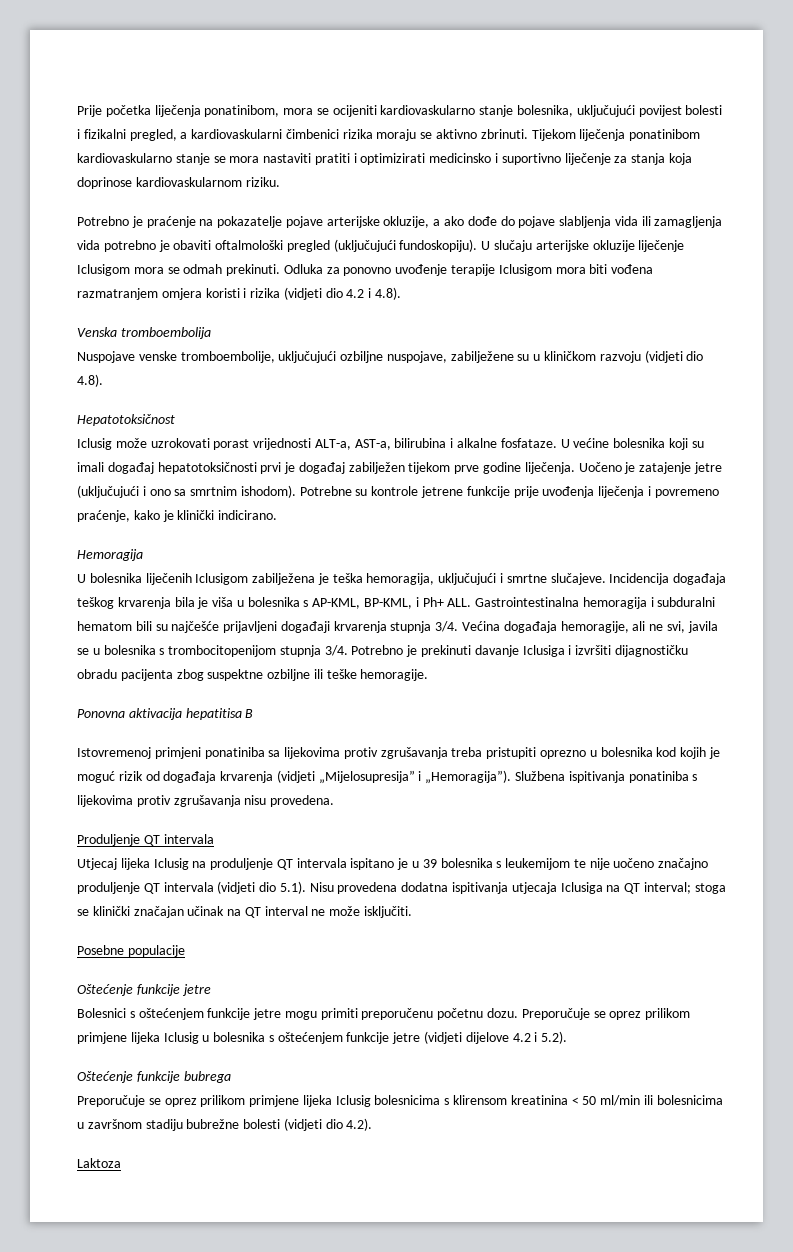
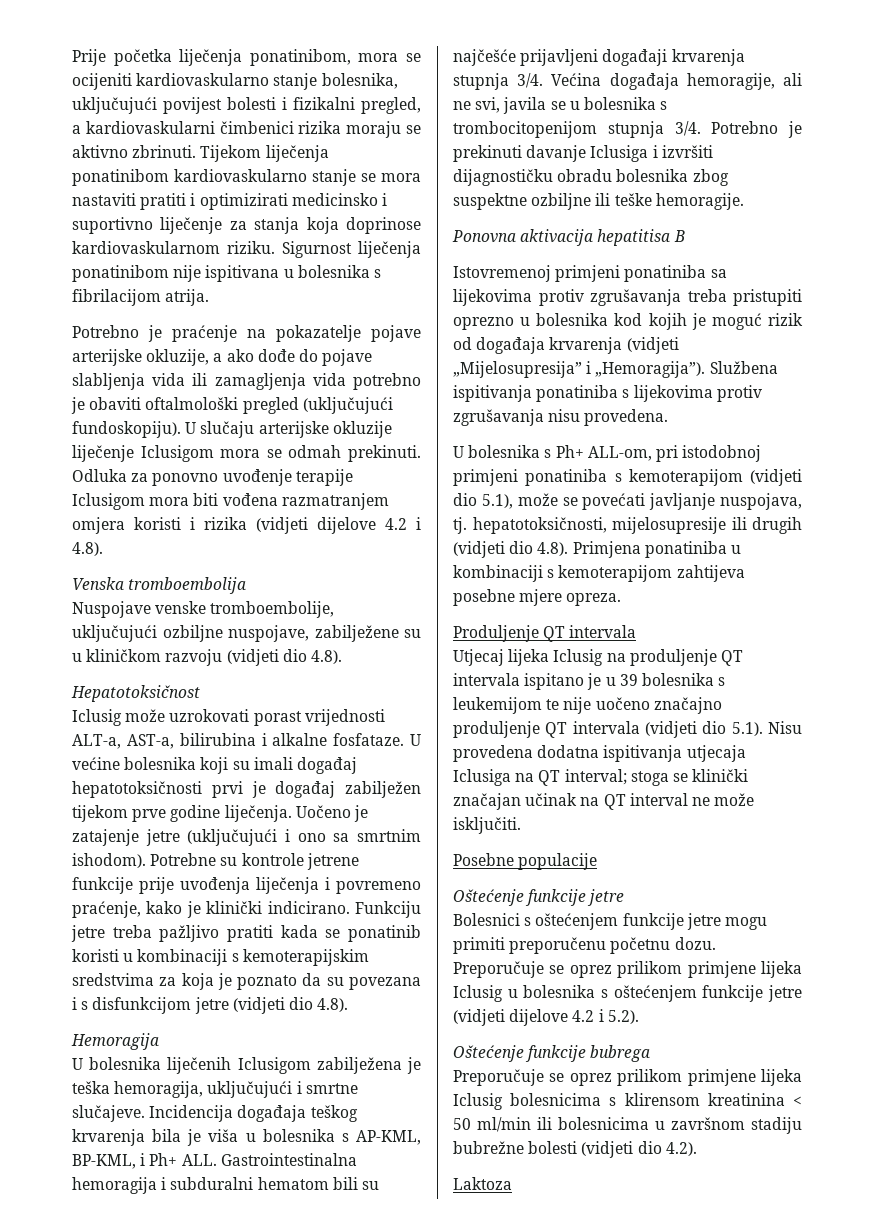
+ Sigurnost liječenja ponatinibom nije ispitivana u bolesnika s fibrilacijom atrija.
- Odluka za ponovno uvođenje terapije Iclusigom mora biti vođena razmatranjem omjera koristi i rizika (vidjeti dio 4.2 i 4.8).
+ Odluka za ponovno uvođenje terapije Iclusigom mora biti vođena razmatranjem omjera koristi i rizika (vidjeti dijelove 4.2 i 4.8).
+ Funkciju jetre treba pažljivo pratiti kada se ponatinib koristi u kombinaciji s kemoterapijskim sredstvima za koja je poznato da su povezana i s disfunkcijom jetre (vidjeti dio 4.8).
- Potrebno je prekinuti davanje Iclusiga i izvršiti dijagnostičku obradu pacijenta zbog suspektne ozbiljne ili teške hemoragije.
+ Potrebno je prekinuti davanje Iclusiga i izvršiti dijagnostičku obradu bolesnika zbog suspektne ozbiljne ili teške hemoragije.
+ U bolesnika s Ph+ ALL-om, pri istodobnoj primjeni ponatiniba s kemoterapijom (vidjeti dio 5.1), može se povećati javljanje nuspojava, tj. hepatotoksičnosti, mijelosupresije ili drugih (vidjeti dio 4.8). Primjena ponatiniba u kombinaciji s kemoterapijom zahtijeva posebne mjere opreza.

